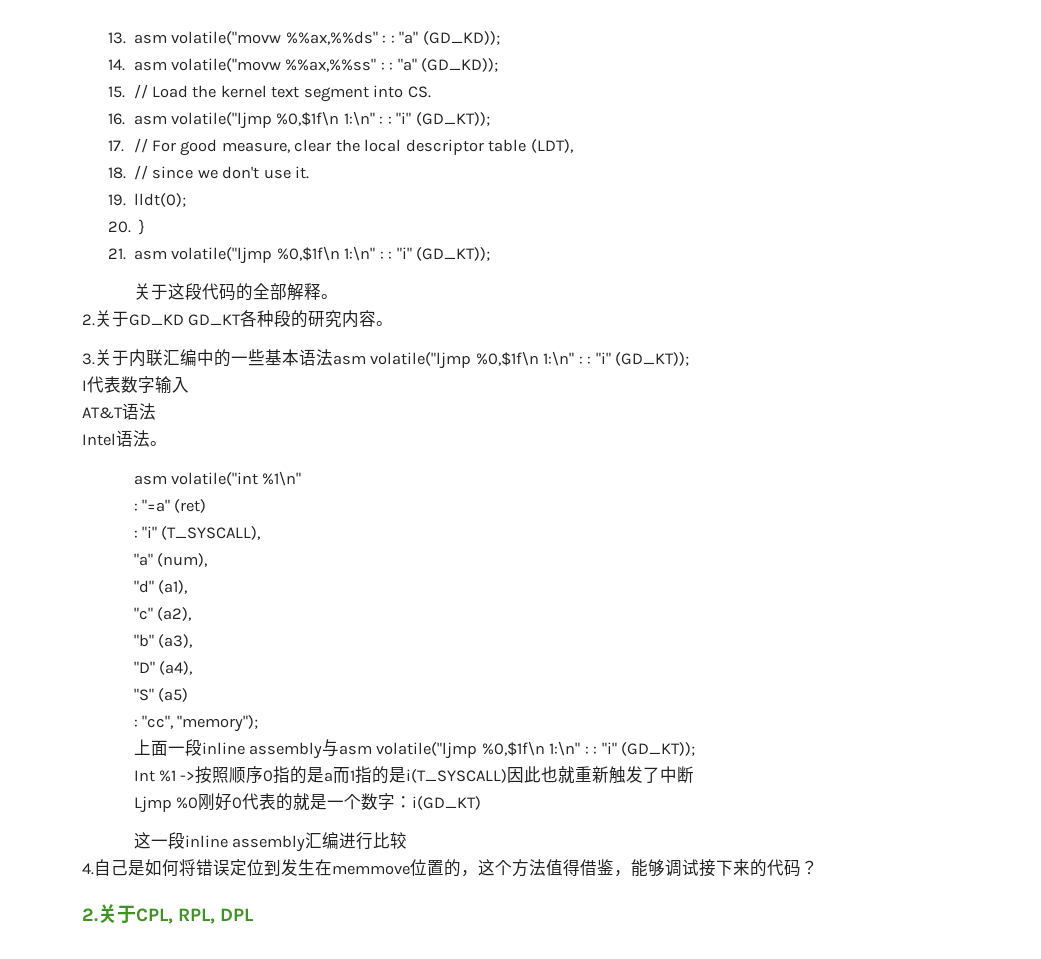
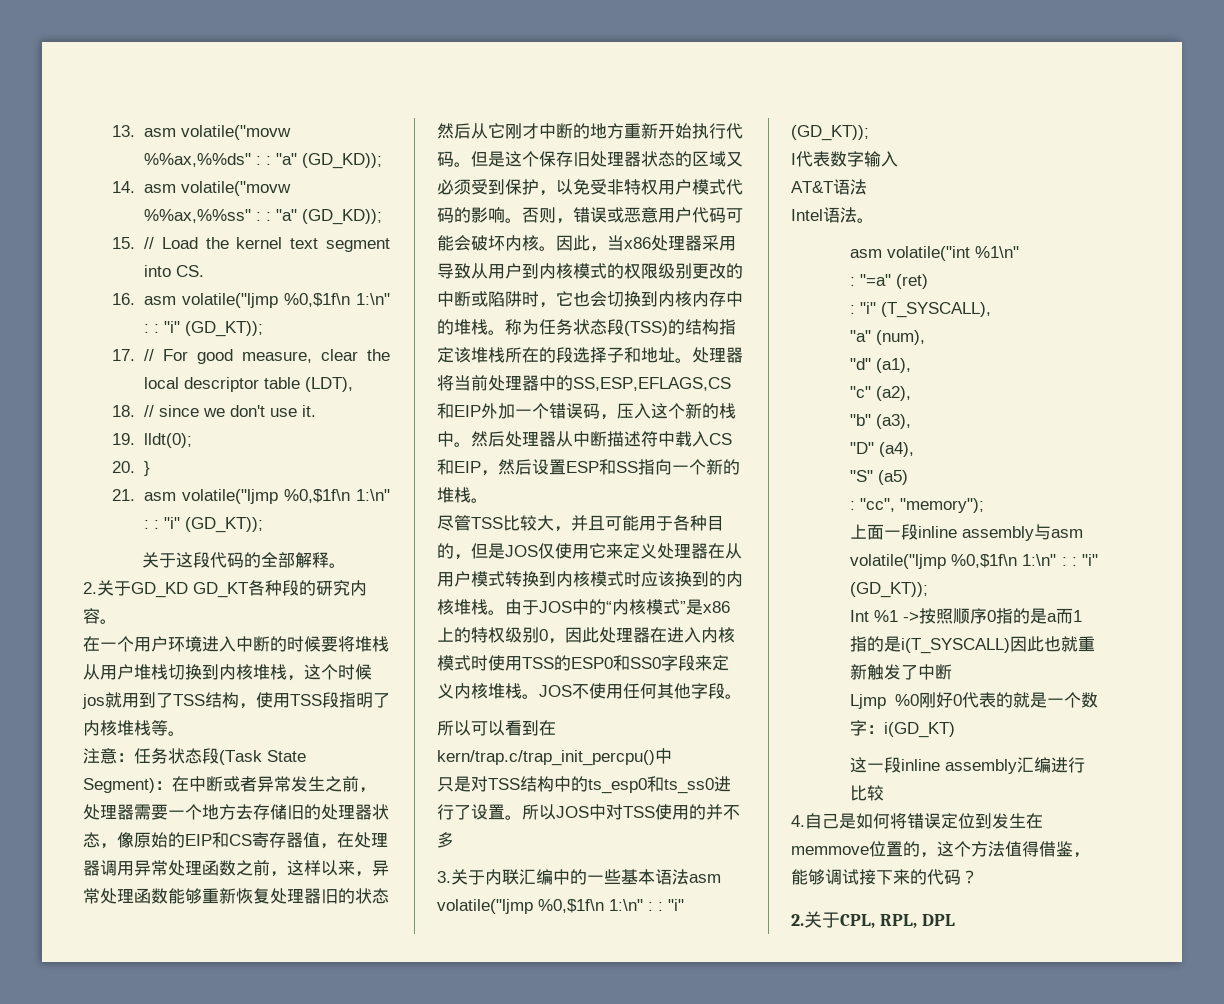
+ 在一个用户环境进入中断的时候要将堆栈从用户堆栈切换到内核堆栈，这个时候jos就用到了TSS结构，使用TSS段指明了内核堆栈等。
+ 注意：任务状态段(Task State Segment)：在中断或者异常发生之前，处理器需要一个地方去存储旧的处理器状态，像原始的EIP和CS寄存器值，在处理器调用异常处理函数之前，这样以来，异常处理函数能够重新恢复处理器旧的状态然后从它刚才中断的地方重新开始执行代码。但是这个保存旧处理器状态的区域又必须受到保护，以免受非特权用户模式代码的影响。否则，错误或恶意用户代码可能会破坏内核。因此，当x86处理器采用导致从用户到内核模式的权限级别更改的中断或陷阱时，它也会切换到内核内存中的堆栈。称为任务状态段(TSS)的结构指定该堆栈所在的段选择子和地址。处理器将当前处理器中的SS,ESP,EFLAGS,CS和EIP外加一个错误码，压入这个新的栈中。然后处理器从中断描述符中载入CS和EIP，然后设置ESP和SS指向一个新的堆栈。
+ 尽管TSS比较大，并且可能用于各种目的，但是JOS仅使用它来定义处理器在从用户模式转换到内核模式时应该换到的内核堆栈。由于JOS中的“内核模式”是x86上的特权级别0，因此处理器在进入内核模式时使用TSS的ESP0和SS0字段来定义内核堆栈。JOS不使用任何其他字段。
+ 所以可以看到在kern/trap.c/trap_init_percpu()中
+ 只是对TSS结构中的ts_esp0和ts_ss0进行了设置。所以JOS中对TSS使用的并不多

